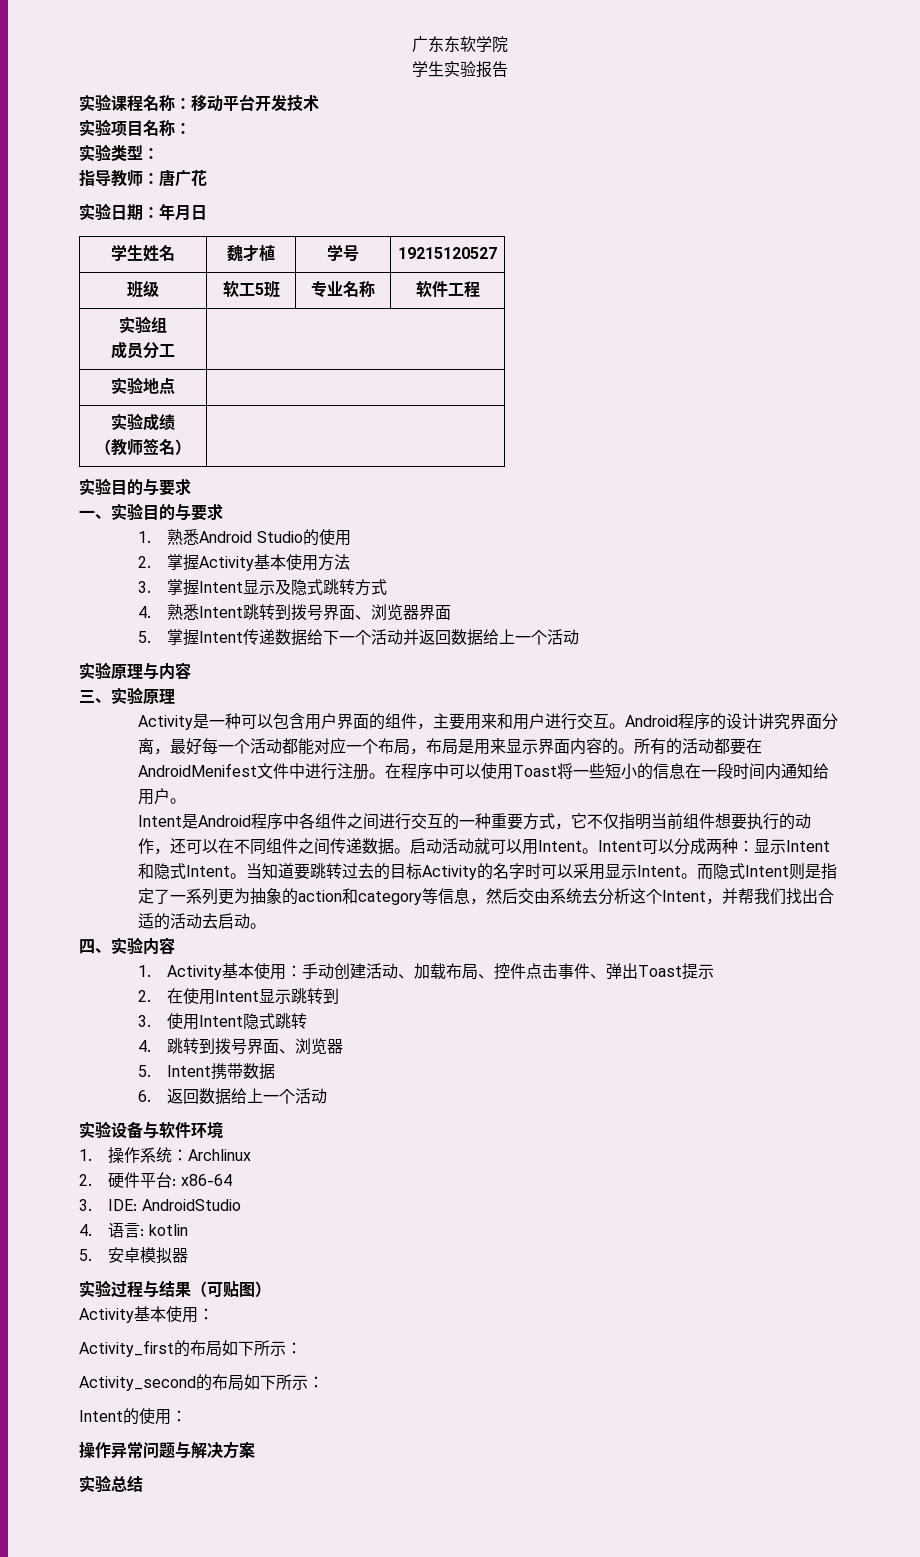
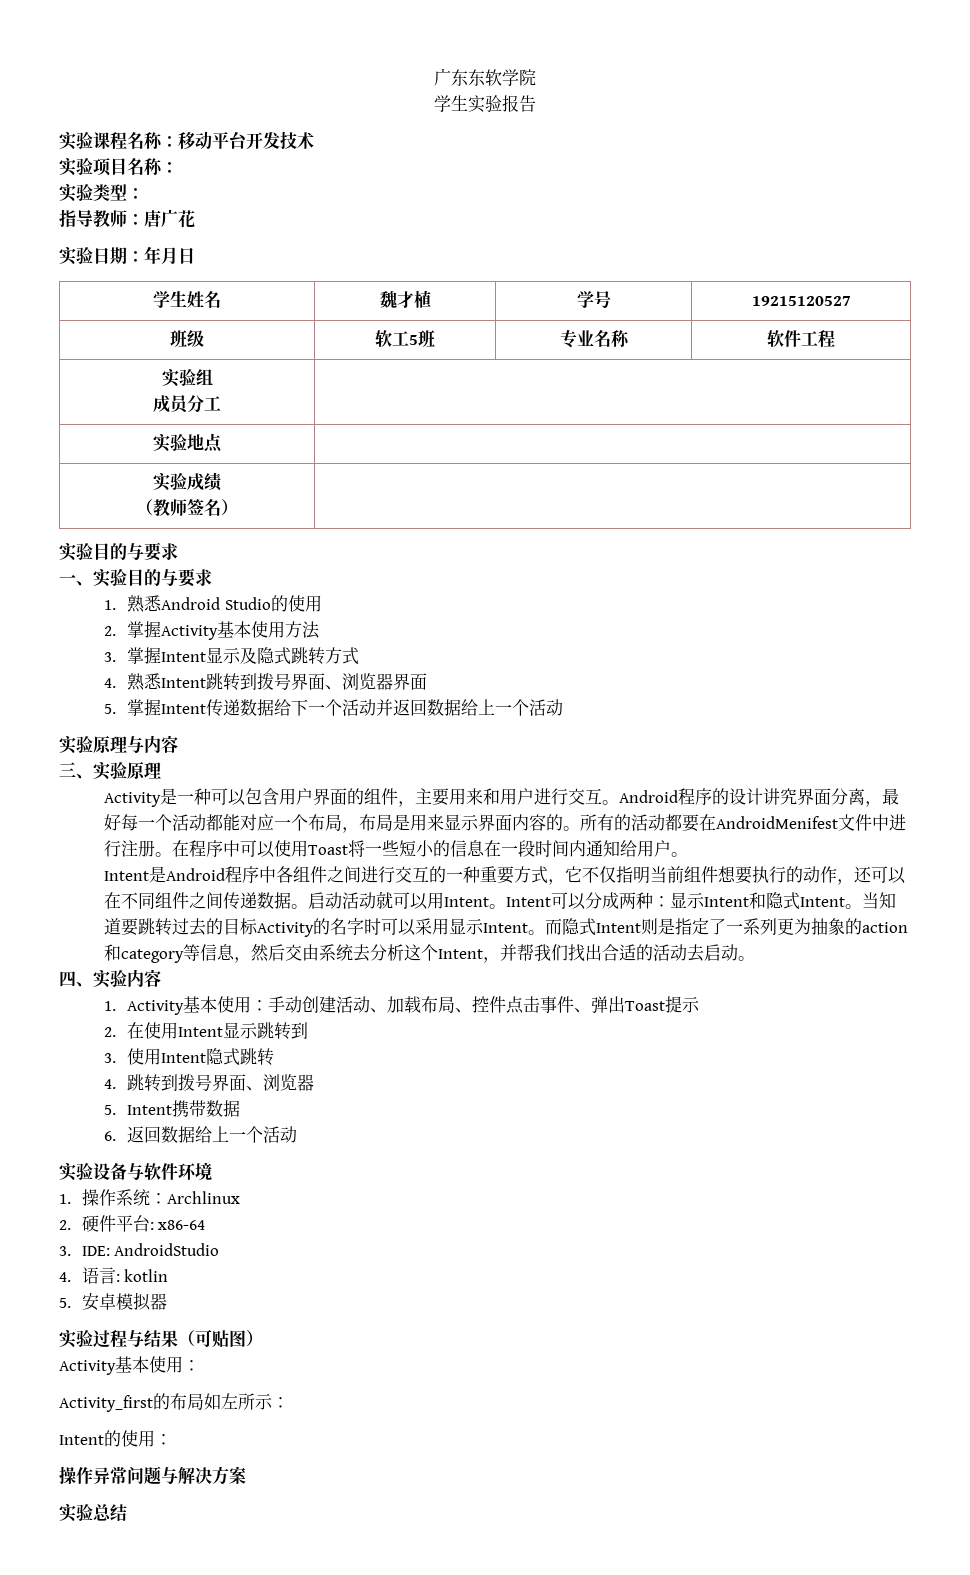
- Activity_first的布局如下所示：
- Activity_second的布局如下所示：
+ Activity_first的布局如左所示：

